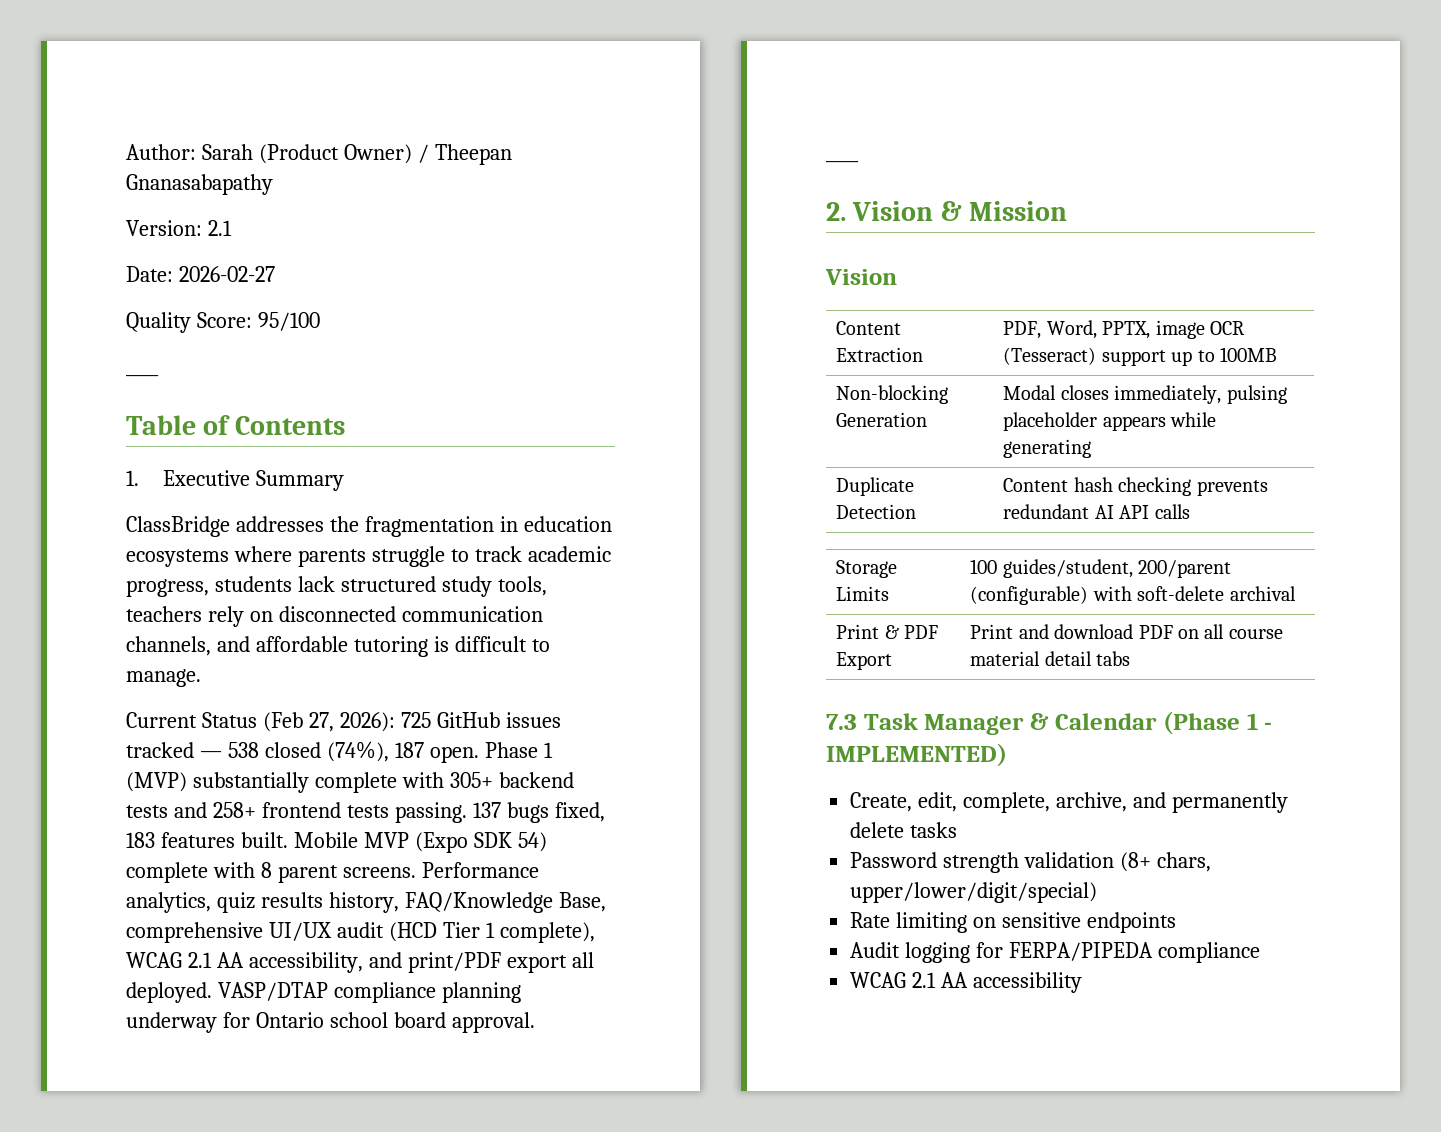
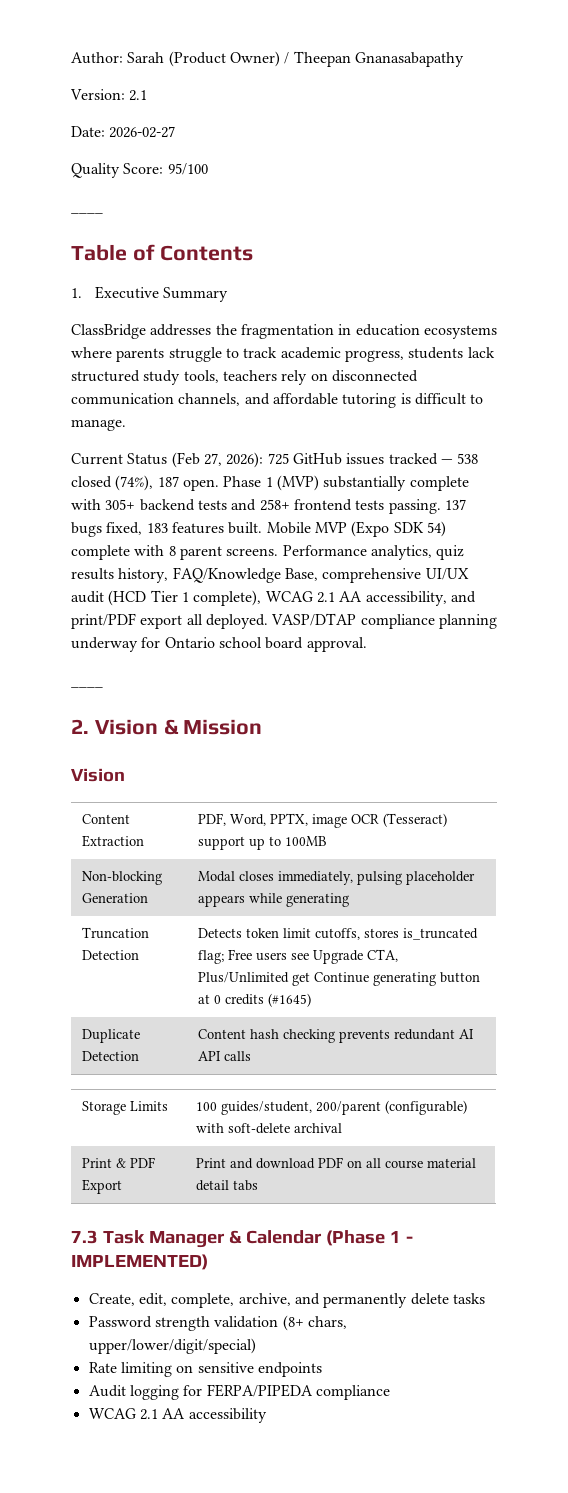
+ Truncation Detection | Detects token limit cutoffs, stores is_truncated flag; Free users see Upgrade CTA, Plus/Unlimited get Continue generating button at 0 credits (#1645)

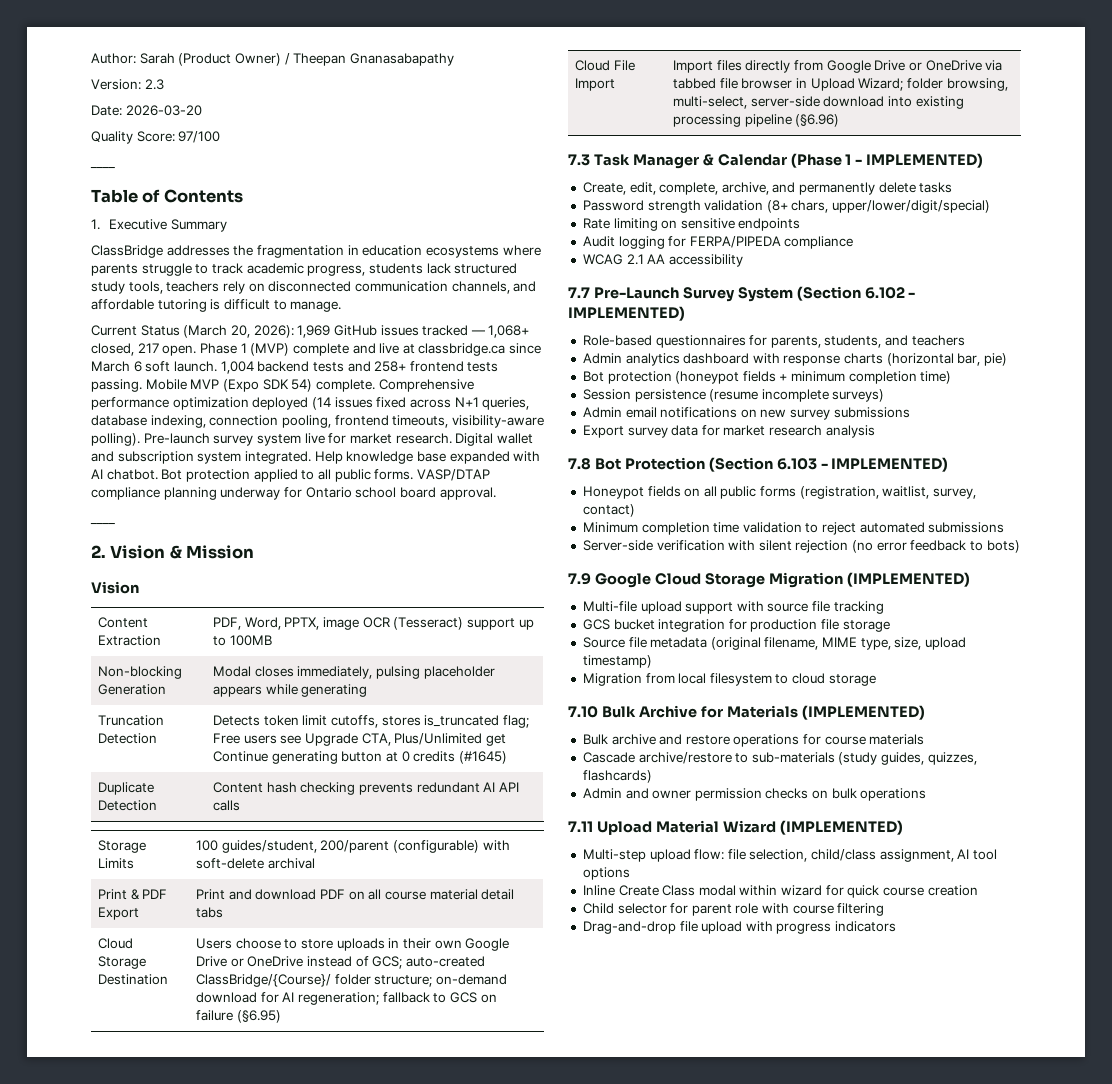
- Version: 2.1
+ Version: 2.3
- Date: 2026-02-27
+ Date: 2026-03-20
- Quality Score: 95/100
+ Quality Score: 97/100
- Current Status (Feb 27, 2026): 725 GitHub issues tracked — 538 closed (74%), 187 open. Phase 1 (MVP) substantially complete with 305+ backend tests and 258+ frontend tests passing.
+ Current Status (March 20, 2026): 1,969 GitHub issues tracked — 1,068+ closed, 217 open. Phase 1 (MVP) complete and live at classbridge.ca since March 6 soft launch. 1,004 backend tests and 258+ frontend tests passing.
- 137 bugs fixed, 183 features built.
- Mobile MVP (Expo SDK 54) complete with 8 parent screens. Performance analytics, quiz results history, FAQ/Knowledge Base, comprehensive UI/UX audit (HCD Tier 1 complete), WCAG 2.1 AA accessibility, and print/PDF export all deployed.
+ Mobile MVP (Expo SDK 54) complete. Comprehensive performance optimization deployed (14 issues fixed across N+1 queries, database indexing, connection pooling, frontend timeouts, visibility-aware polling). Pre-launch survey system live for market research. Digital wallet and subscription system integrated. Help knowledge base expanded with AI chatbot. Bot protection applied to all public forms.
+ Cloud Storage Destination | Users choose to store uploads in their own Google Drive or OneDrive instead of GCS; auto-created ClassBridge/{Course}/ folder structure; on-demand download for AI regeneration; fallback to GCS on failure (§6.95)
+ Cloud File Import | Import files directly from Google Drive or OneDrive via tabbed file browser in Upload Wizard; folder browsing, multi-select, server-side download into existing processing pipeline (§6.96)
+ 7.7 Pre-Launch Survey System (Section 6.102 - IMPLEMENTED)
+ Role-based questionnaires for parents, students, and teachers
+ Admin analytics dashboard with response charts (horizontal bar, pie)
+ Bot protection (honeypot fields + minimum completion time)
+ Session persistence (resume incomplete surveys)
+ Admin email notifications on new survey submissions
+ Export survey data for market research analysis
+ 7.8 Bot Protection (Section 6.103 - IMPLEMENTED)
+ Honeypot fields on all public forms (registration, waitlist, survey, contact)
+ Minimum completion time validation to reject automated submissions
+ Server-side verification with silent rejection (no error feedback to bots)
+ 7.9 Google Cloud Storage Migration (IMPLEMENTED)
+ Multi-file upload support with source file tracking
+ GCS bucket integration for production file storage
+ Source file metadata (original filename, MIME type, size, upload timestamp)
+ Migration from local filesystem to cloud storage
+ 7.10 Bulk Archive for Materials (IMPLEMENTED)
+ Bulk archive and restore operations for course materials
+ Cascade archive/restore to sub-materials (study guides, quizzes, flashcards)
+ Admin and owner permission checks on bulk operations
+ 7.11 Upload Material Wizard (IMPLEMENTED)
+ Multi-step upload flow: file selection, child/class assignment, AI tool options
+ Inline Create Class modal within wizard for quick course creation
+ Child selector for parent role with course filtering
+ Drag-and-drop file upload with progress indicators

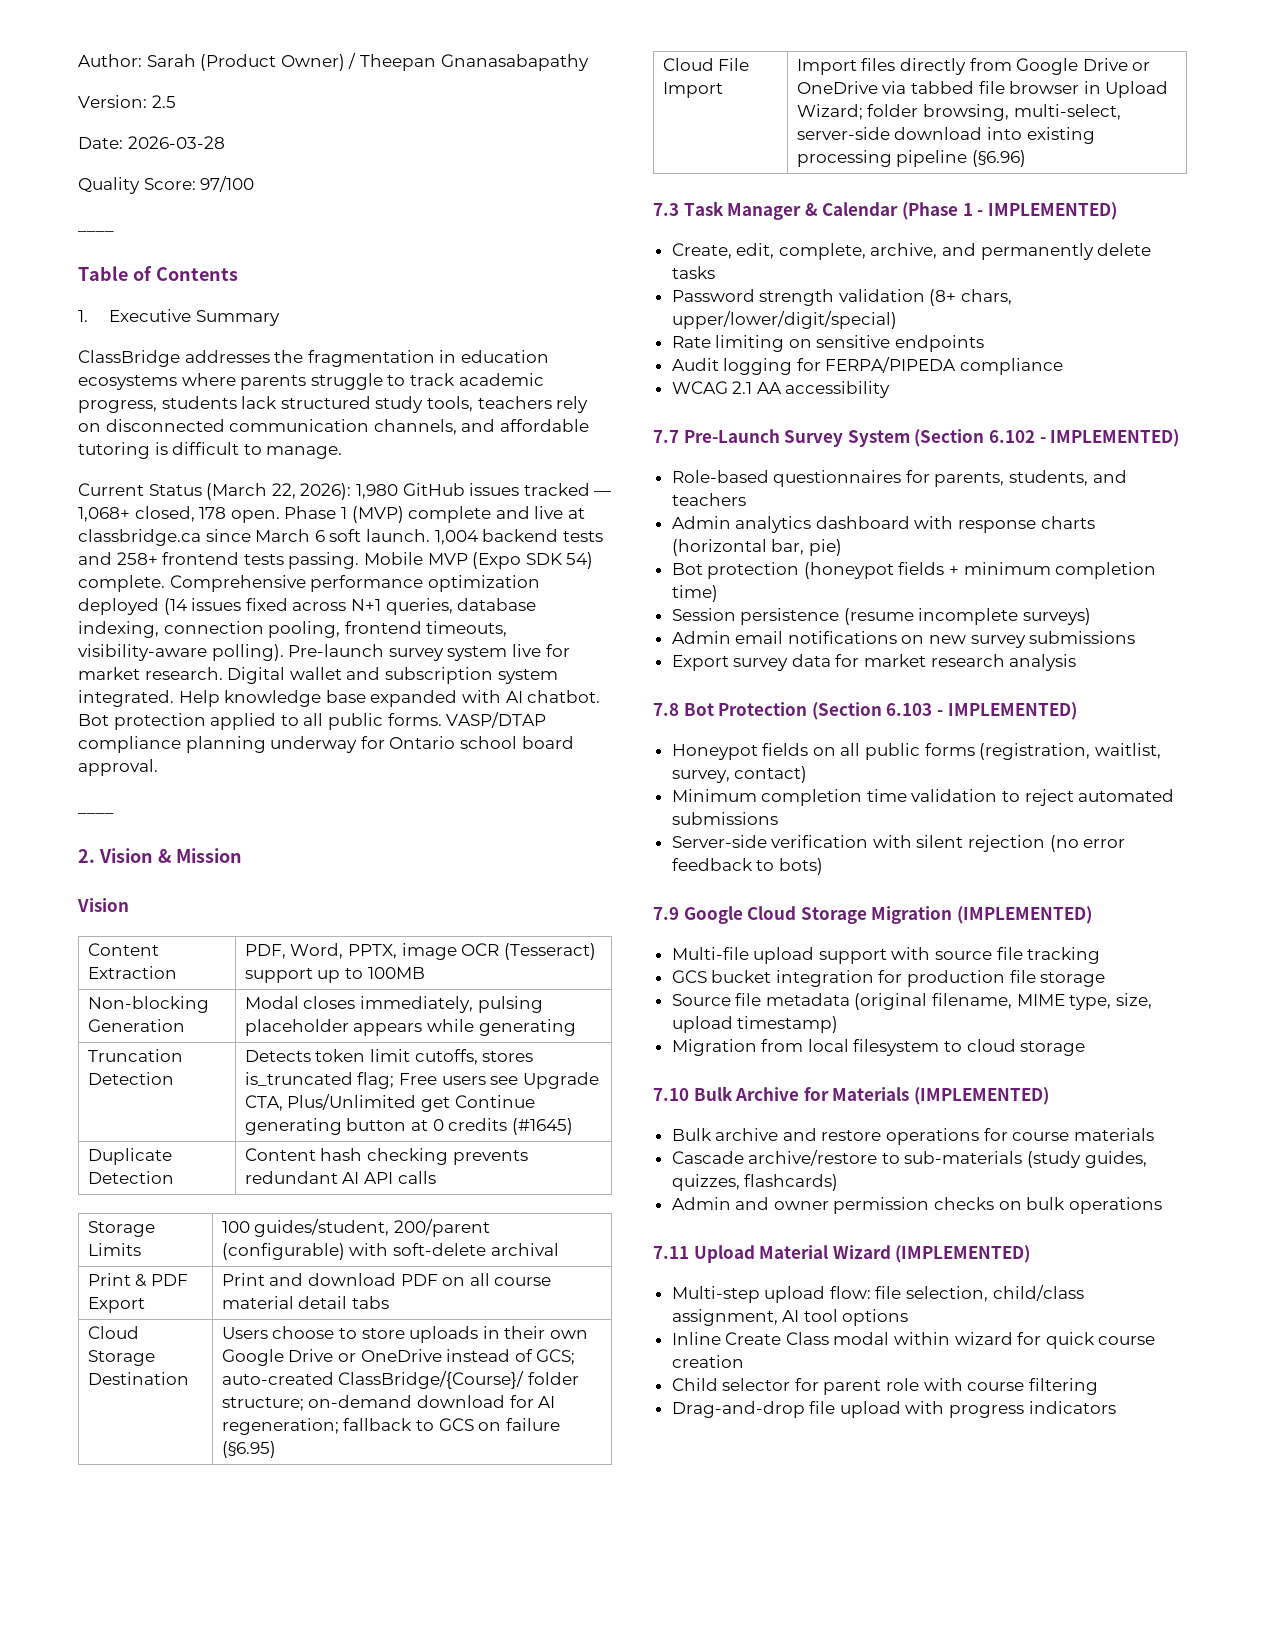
- Version: 2.3
+ Version: 2.5
- Date: 2026-03-20
+ Date: 2026-03-28
- Current Status (March 20, 2026): 1,969 GitHub issues tracked — 1,068+ closed, 217 open.
+ Current Status (March 22, 2026): 1,980 GitHub issues tracked — 1,068+ closed, 178 open.

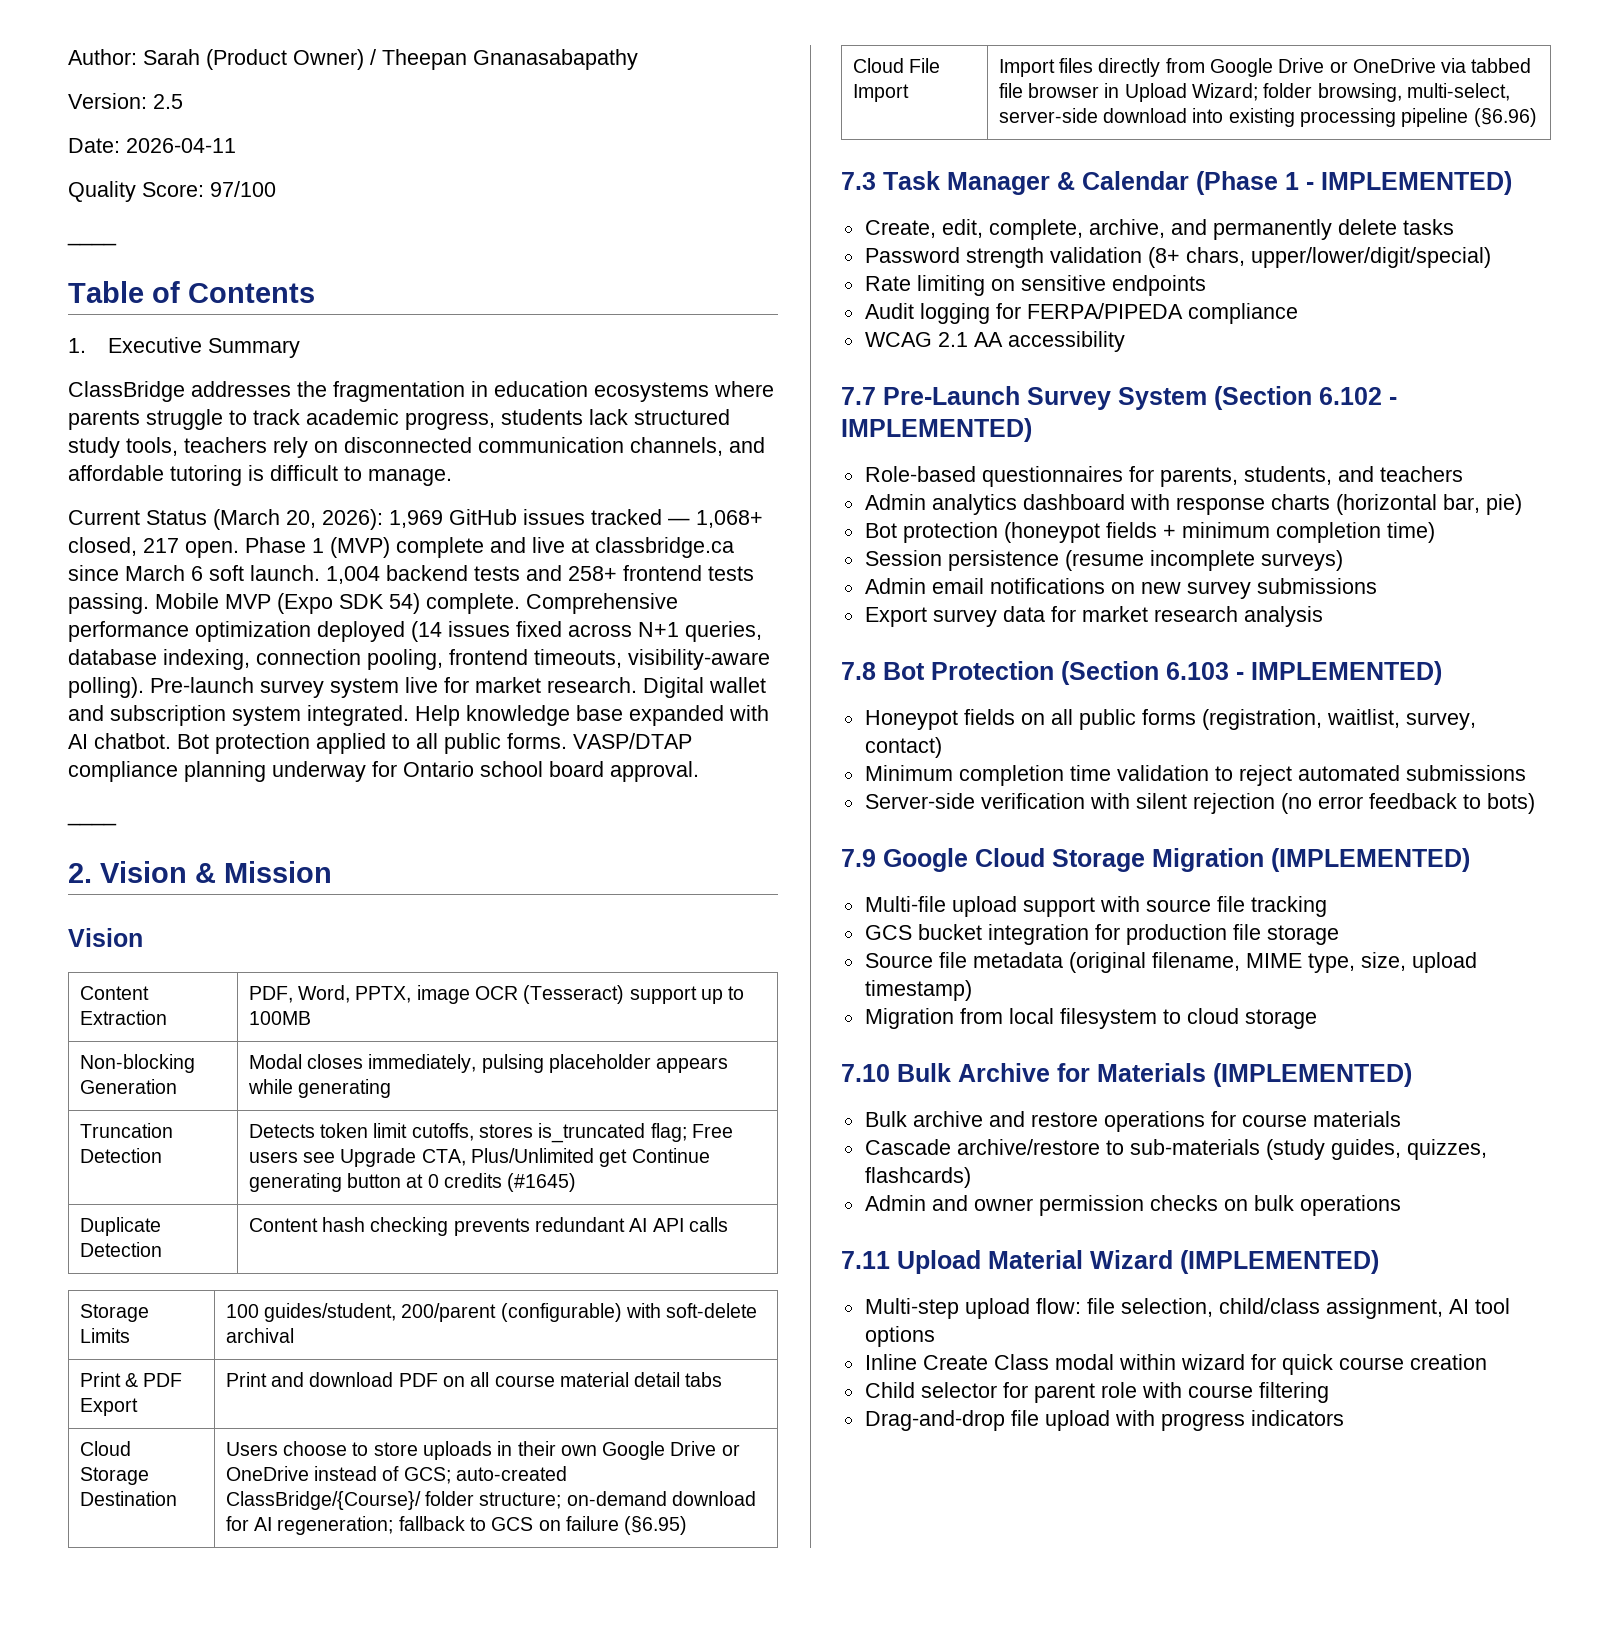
- Date: 2026-03-28
+ Date: 2026-04-11
- Current Status (March 22, 2026): 1,980 GitHub issues tracked — 1,068+ closed, 178 open.
+ Current Status (March 20, 2026): 1,969 GitHub issues tracked — 1,068+ closed, 217 open.

